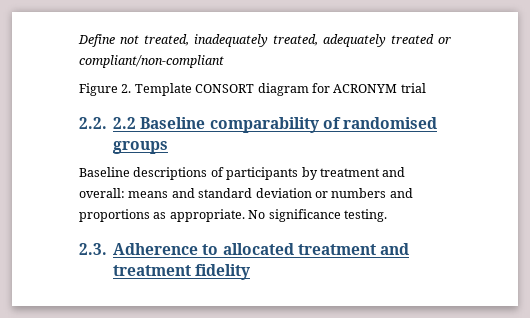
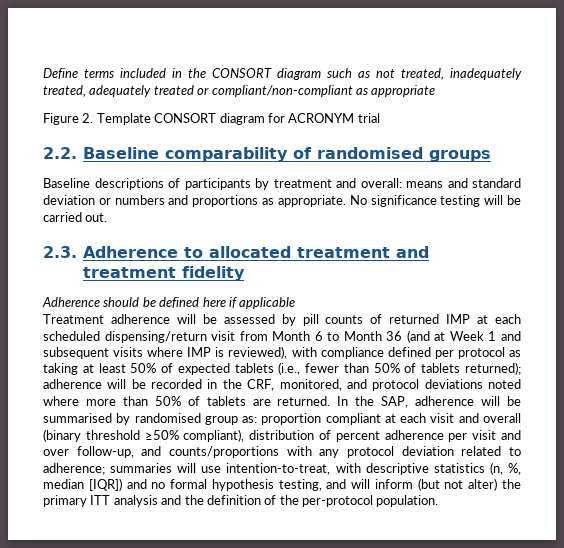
- Define not treated, inadequately treated, adequately treated or compliant/non-compliant
+ Define terms included in the CONSORT diagram such as not treated, inadequately treated, adequately treated or compliant/non-compliant as appropriate
- 2.2. 2.2 Baseline comparability of randomised groups
+ 2.2. Baseline comparability of randomised groups
- No significance testing.
+ No significance testing will be carried out.
+ Adherence should be defined here if applicable
+ Treatment adherence will be assessed by pill counts of returned IMP at each scheduled dispensing/return visit from Month 6 to Month 36 (and at Week 1 and subsequent visits where IMP is reviewed), with compliance defined per protocol as taking at least 50% of expected tablets (i.e., fewer than 50% of tablets returned); adherence will be recorded in the CRF, monitored, and protocol deviations noted where more than 50% of tablets are returned. In the SAP, adherence will be summarised by randomised group as: proportion compliant at each visit and overall (binary threshold ≥50% compliant), distribution of percent adherence per visit and over follow-up, and counts/proportions with any protocol deviation related to adherence; summaries will use intention-to-treat, with descriptive statistics (n, %, median [IQR]) and no formal hypothesis testing, and will inform (but not alter) the primary ITT analysis and the definition of the per-protocol population.

